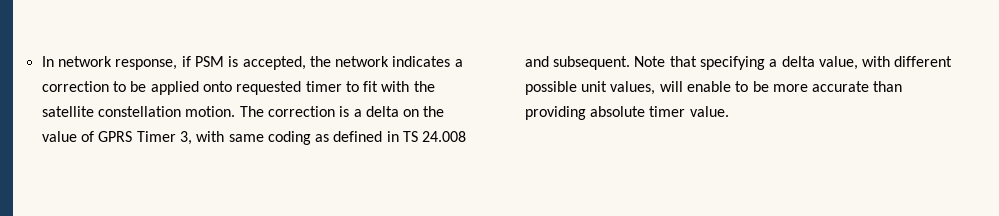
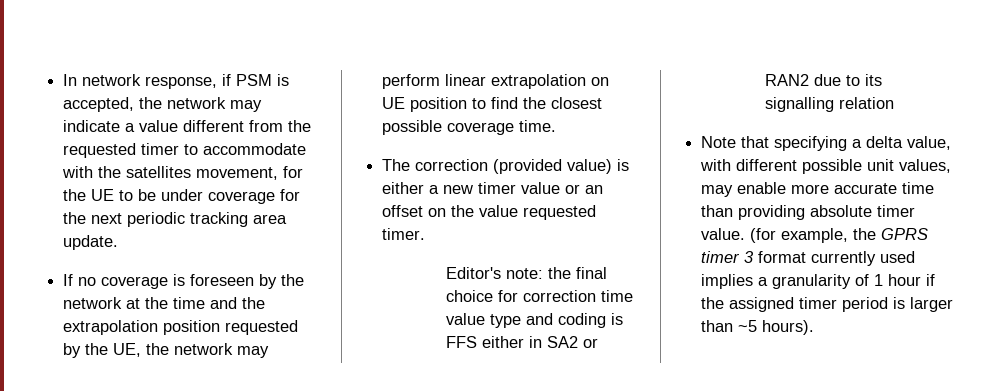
- In network response, if PSM is accepted, the network indicates a correction to be applied onto requested timer to fit with the satellite constellation motion. The correction is a delta on the value of GPRS Timer 3, with same coding as defined in TS 24.008 and subsequent. Note that specifying a delta value, with different possible unit values, will enable to be more accurate than providing absolute timer value.
+ In network response, if PSM is accepted, the network may indicate a value different from the requested timer to accommodate with the satellites movement, for the UE to be under coverage for the next periodic tracking area update.
+ If no coverage is foreseen by the network at the time and the extrapolation position requested by the UE, the network may perform linear extrapolation on UE position to find the closest possible coverage time.
+ The correction (provided value) is either a new timer value or an offset on the value requested timer.
+ Editor's note: the final choice for correction time value type and coding is FFS either in SA2 or RAN2 due to its signalling relation
+ Note that specifying a delta value, with different possible unit values, may enable more accurate time than providing absolute timer value.
+ (for example, the GPRS timer 3 format currently used implies a granularity of 1 hour if the assigned timer period is larger than ~5 hours).

